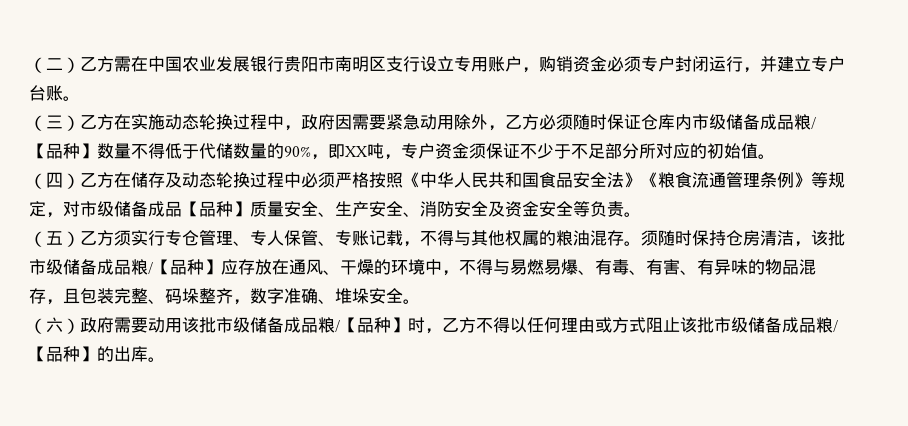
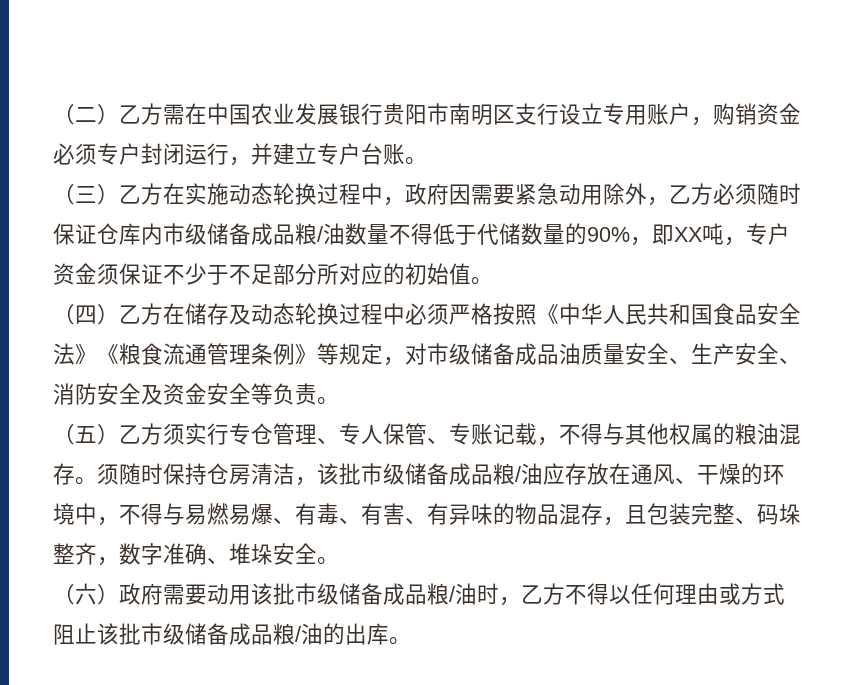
- （三）乙方在实施动态轮换过程中，政府因需要紧急动用除外，乙方必须随时保证仓库内市级储备成品粮/【品种】数量不得低于代储数量的90%，即XX吨，专户资金须保证不少于不足部分所对应的初始值。
+ （三）乙方在实施动态轮换过程中，政府因需要紧急动用除外，乙方必须随时保证仓库内市级储备成品粮/油数量不得低于代储数量的90%，即XX吨，专户资金须保证不少于不足部分所对应的初始值。
- （四）乙方在储存及动态轮换过程中必须严格按照《中华人民共和国食品安全法》《粮食流通管理条例》等规定，对市级储备成品【品种】质量安全、生产安全、消防安全及资金安全等负责。
+ （四）乙方在储存及动态轮换过程中必须严格按照《中华人民共和国食品安全法》《粮食流通管理条例》等规定，对市级储备成品油质量安全、生产安全、消防安全及资金安全等负责。
- 须随时保持仓房清洁，该批市级储备成品粮/【品种】应存放在通风、干燥的环境中，不得与易燃易爆、有毒、有害、有异味的物品混存，且包装完整、码垛整齐，数字准确、堆垛安全。
+ 须随时保持仓房清洁，该批市级储备成品粮/油应存放在通风、干燥的环境中，不得与易燃易爆、有毒、有害、有异味的物品混存，且包装完整、码垛整齐，数字准确、堆垛安全。
- （六）政府需要动用该批市级储备成品粮/【品种】时，乙方不得以任何理由或方式阻止该批市级储备成品粮/【品种】的出库。
+ （六）政府需要动用该批市级储备成品粮/油时，乙方不得以任何理由或方式阻止该批市级储备成品粮/油的出库。

